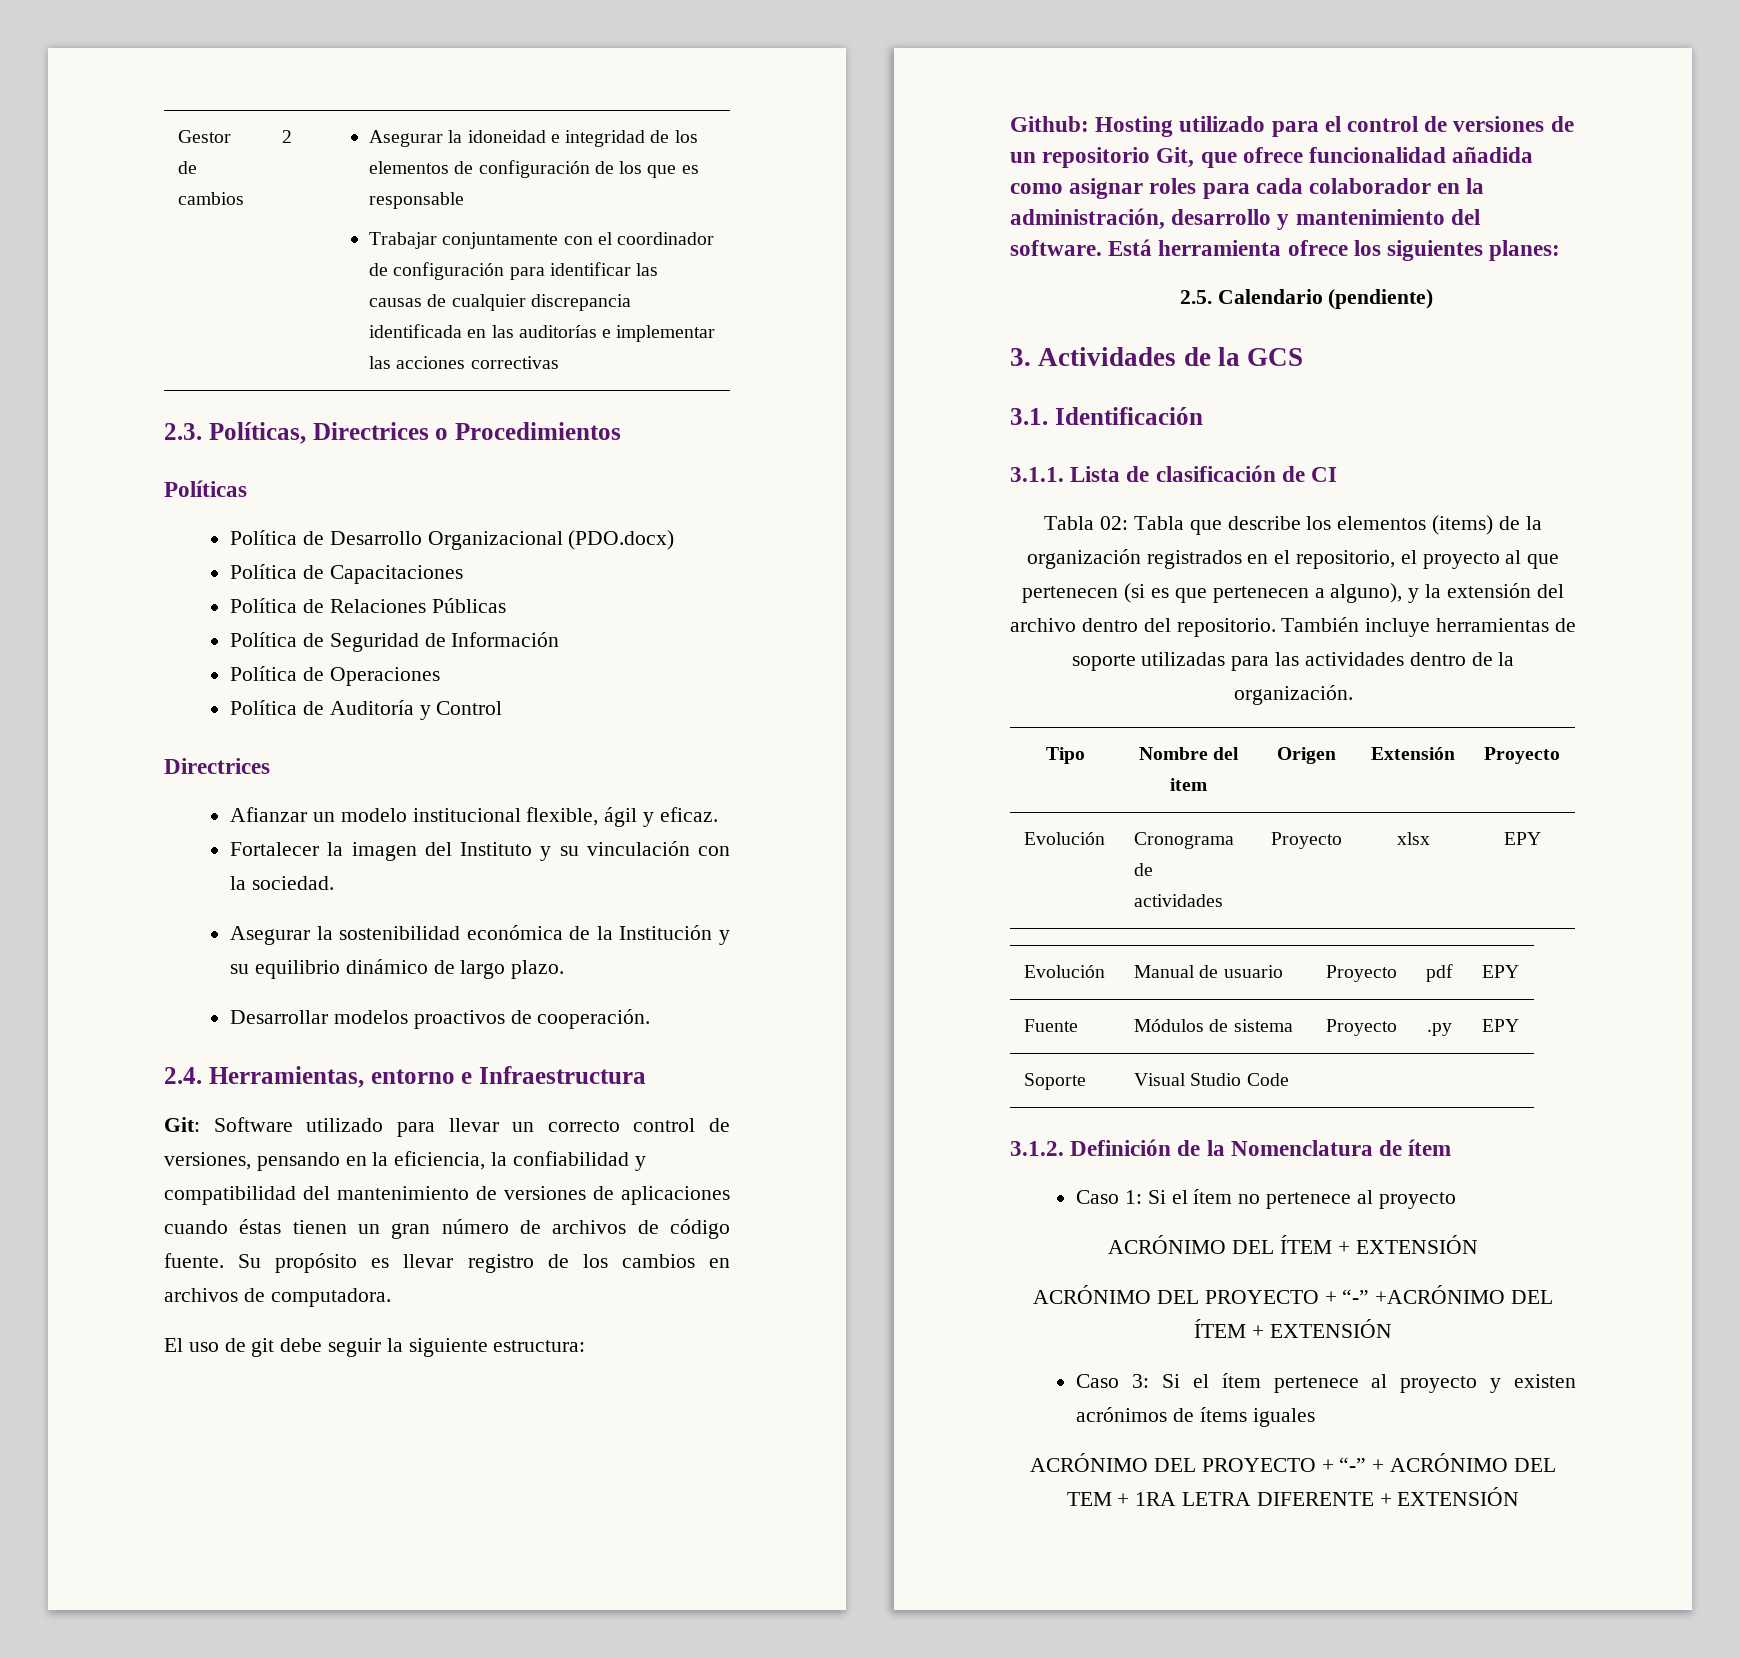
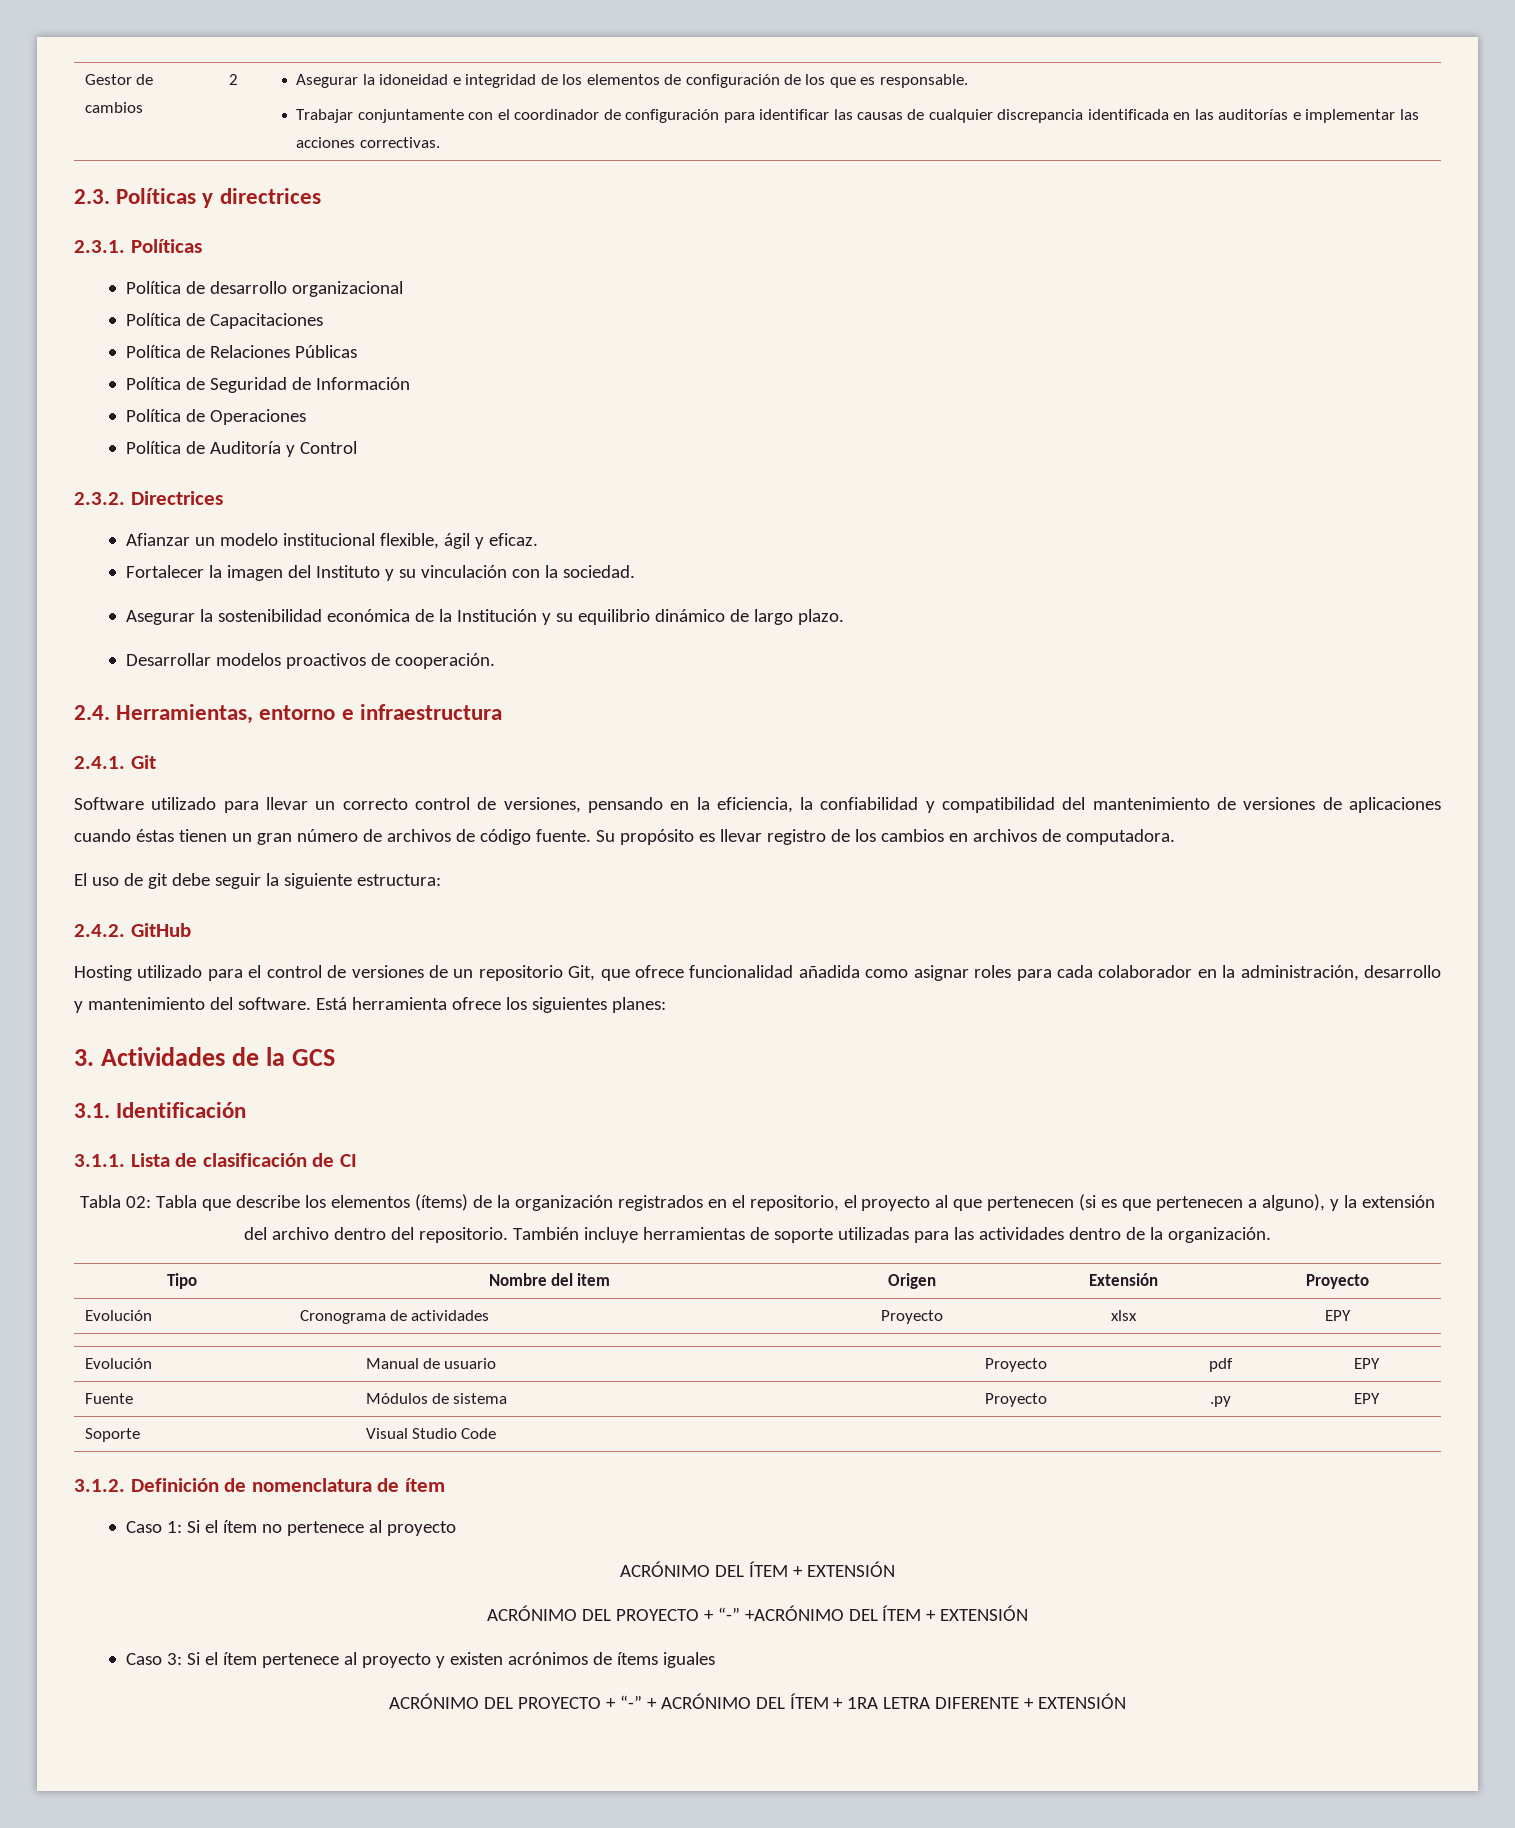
- Asegurar la idoneidad e integridad de los elementos de configuración de los que es responsable
+ Asegurar la idoneidad e integridad de los elementos de configuración de los que es responsable.
- Trabajar conjuntamente con el coordinador de configuración para identificar las causas de cualquier discrepancia identificada en las auditorías e implementar las acciones correctivas
+ Trabajar conjuntamente con el coordinador de configuración para identificar las causas de cualquier discrepancia identificada en las auditorías e implementar las acciones correctivas.
- 2.3. Políticas, Directrices o Procedimientos
- Políticas
+ 2.3. Políticas y directrices
+ 2.3.1. Políticas
- Política de Desarrollo Organizacional (PDO.docx)
+ Política de desarrollo organizacional
  Política de Auditoría y Control
- Directrices
+ 2.3.2. Directrices
- 2.4. Herramientas, entorno e Infraestructura
- Git: Software utilizado para llevar un correcto control de versiones, pensando en la eficiencia, la confiabilidad y compatibilidad del mantenimiento de versiones de aplicaciones cuando éstas tienen un gran número de archivos de código fuente.
+ 2.4. Herramientas, entorno e infraestructura
+ 2.4.1. Git
+ Software utilizado para llevar un correcto control de versiones, pensando en la eficiencia, la confiabilidad y compatibilidad del mantenimiento de versiones de aplicaciones cuando éstas tienen un gran número de archivos de código fuente.
- Github: Hosting utilizado para el control de versiones de un repositorio Git, que ofrece funcionalidad añadida como asignar roles para cada colaborador en la administración, desarrollo y mantenimiento del software.
+ 2.4.2. GitHub
+ Hosting utilizado para el control de versiones de un repositorio Git, que ofrece funcionalidad añadida como asignar roles para cada colaborador en la administración, desarrollo y mantenimiento del software.
- 2.5. Calendario (pendiente)
- Tabla 02: Tabla que describe los elementos (items) de la organización registrados en el repositorio, el proyecto al que pertenecen (si es que pertenecen a alguno), y la extensión del archivo dentro del repositorio.
+ Tabla 02: Tabla que describe los elementos (ítems) de la organización registrados en el repositorio, el proyecto al que pertenecen (si es que pertenecen a alguno), y la extensión del archivo dentro del repositorio.
- 3.1.2. Definición de la Nomenclatura de ítem
+ 3.1.2. Definición de nomenclatura de ítem
- ACRÓNIMO DEL PROYECTO + “-” + ACRÓNIMO DEL TEM + 1RA LETRA DIFERENTE + EXTENSIÓN
+ ACRÓNIMO DEL PROYECTO + “-” + ACRÓNIMO DEL ÍTEM + 1RA LETRA DIFERENTE + EXTENSIÓN

